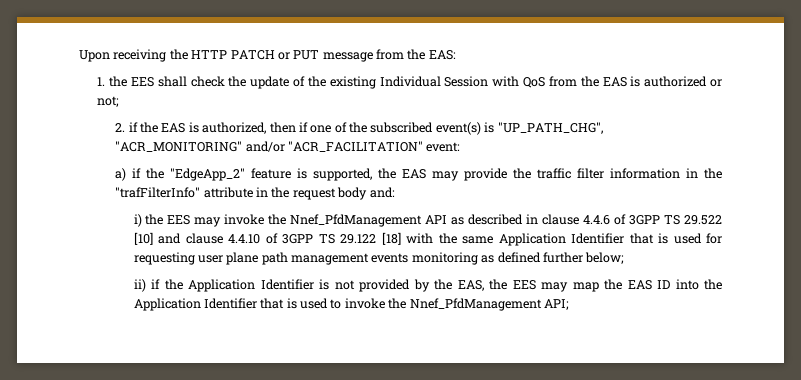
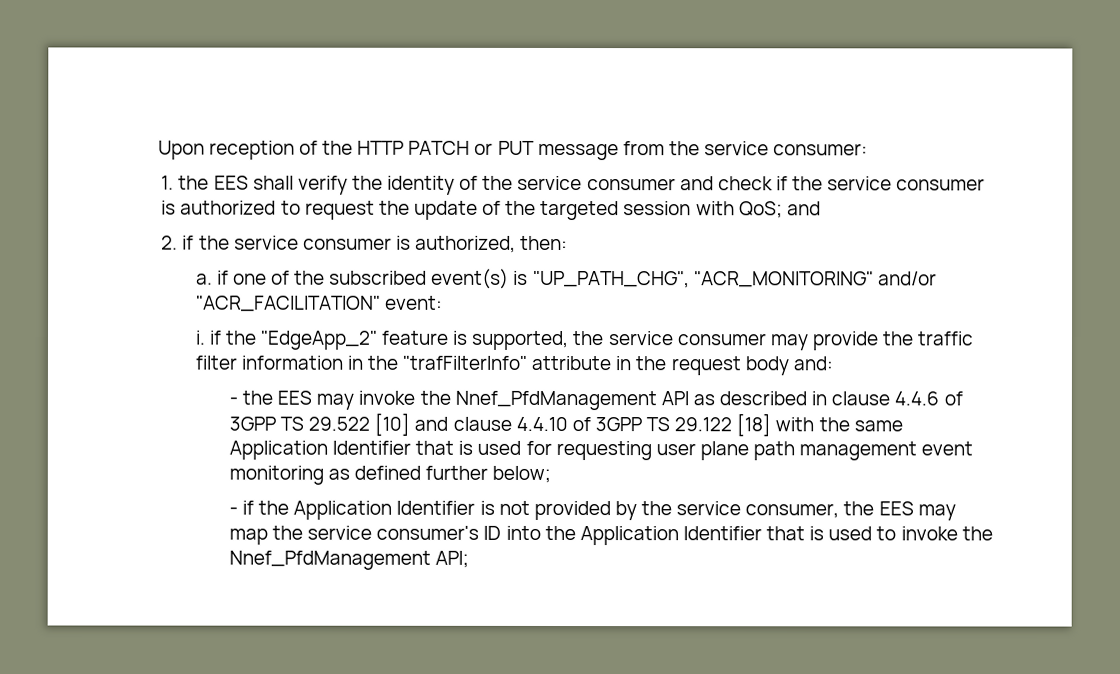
- Upon receiving the HTTP PATCH or PUT message from the EAS:
+ Upon reception of the HTTP PATCH or PUT message from the service consumer:
- 1. the EES shall check the update of the existing Individual Session with QoS from the EAS is authorized or not;
- 2. if the EAS is authorized, then if one of the subscribed event(s) is "UP_PATH_CHG", "ACR_MONITORING" and/or "ACR_FACILITATION" event:
+ 1. the EES shall verify the identity of the service consumer and check if the service consumer is authorized to request the update of the targeted session with QoS; and
+ 2. if the service consumer is authorized, then:
+ a. if one of the subscribed event(s) is "UP_PATH_CHG", "ACR_MONITORING" and/or "ACR_FACILITATION" event:
- a) if the "EdgeApp_2" feature is supported, the EAS may provide the traffic filter information in the "trafFilterInfo" attribute in the request body and:
+ i. if the "EdgeApp_2" feature is supported, the service consumer may provide the traffic filter information in the "trafFilterInfo" attribute in the request body and:
- i) the EES may invoke the Nnef_PfdManagement API as described in clause 4.4.6 of 3GPP TS 29.522 [10] and clause 4.4.10 of 3GPP TS 29.122 [18] with the same Application Identifier that is used for requesting user plane path management events monitoring as defined further below;
+ - the EES may invoke the Nnef_PfdManagement API as described in clause 4.4.6 of 3GPP TS 29.522 [10] and clause 4.4.10 of 3GPP TS 29.122 [18] with the same Application Identifier that is used for requesting user plane path management event monitoring as defined further below;
- ii) if the Application Identifier is not provided by the EAS, the EES may map the EAS ID into the Application Identifier that is used to invoke the Nnef_PfdManagement API;
+ - if the Application Identifier is not provided by the service consumer, the EES may map the service consumer's ID into the Application Identifier that is used to invoke the Nnef_PfdManagement API;

